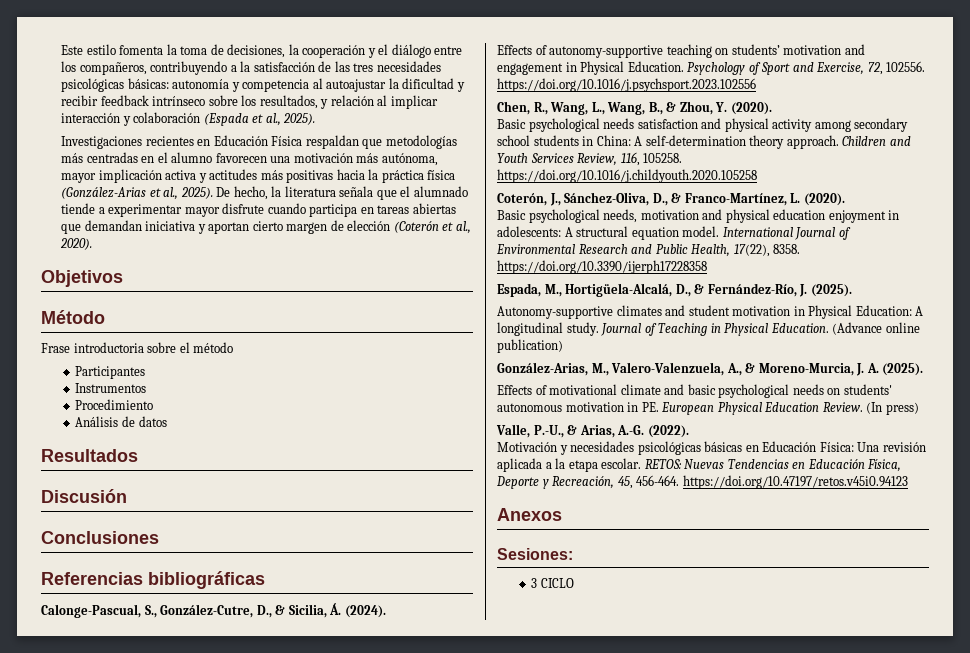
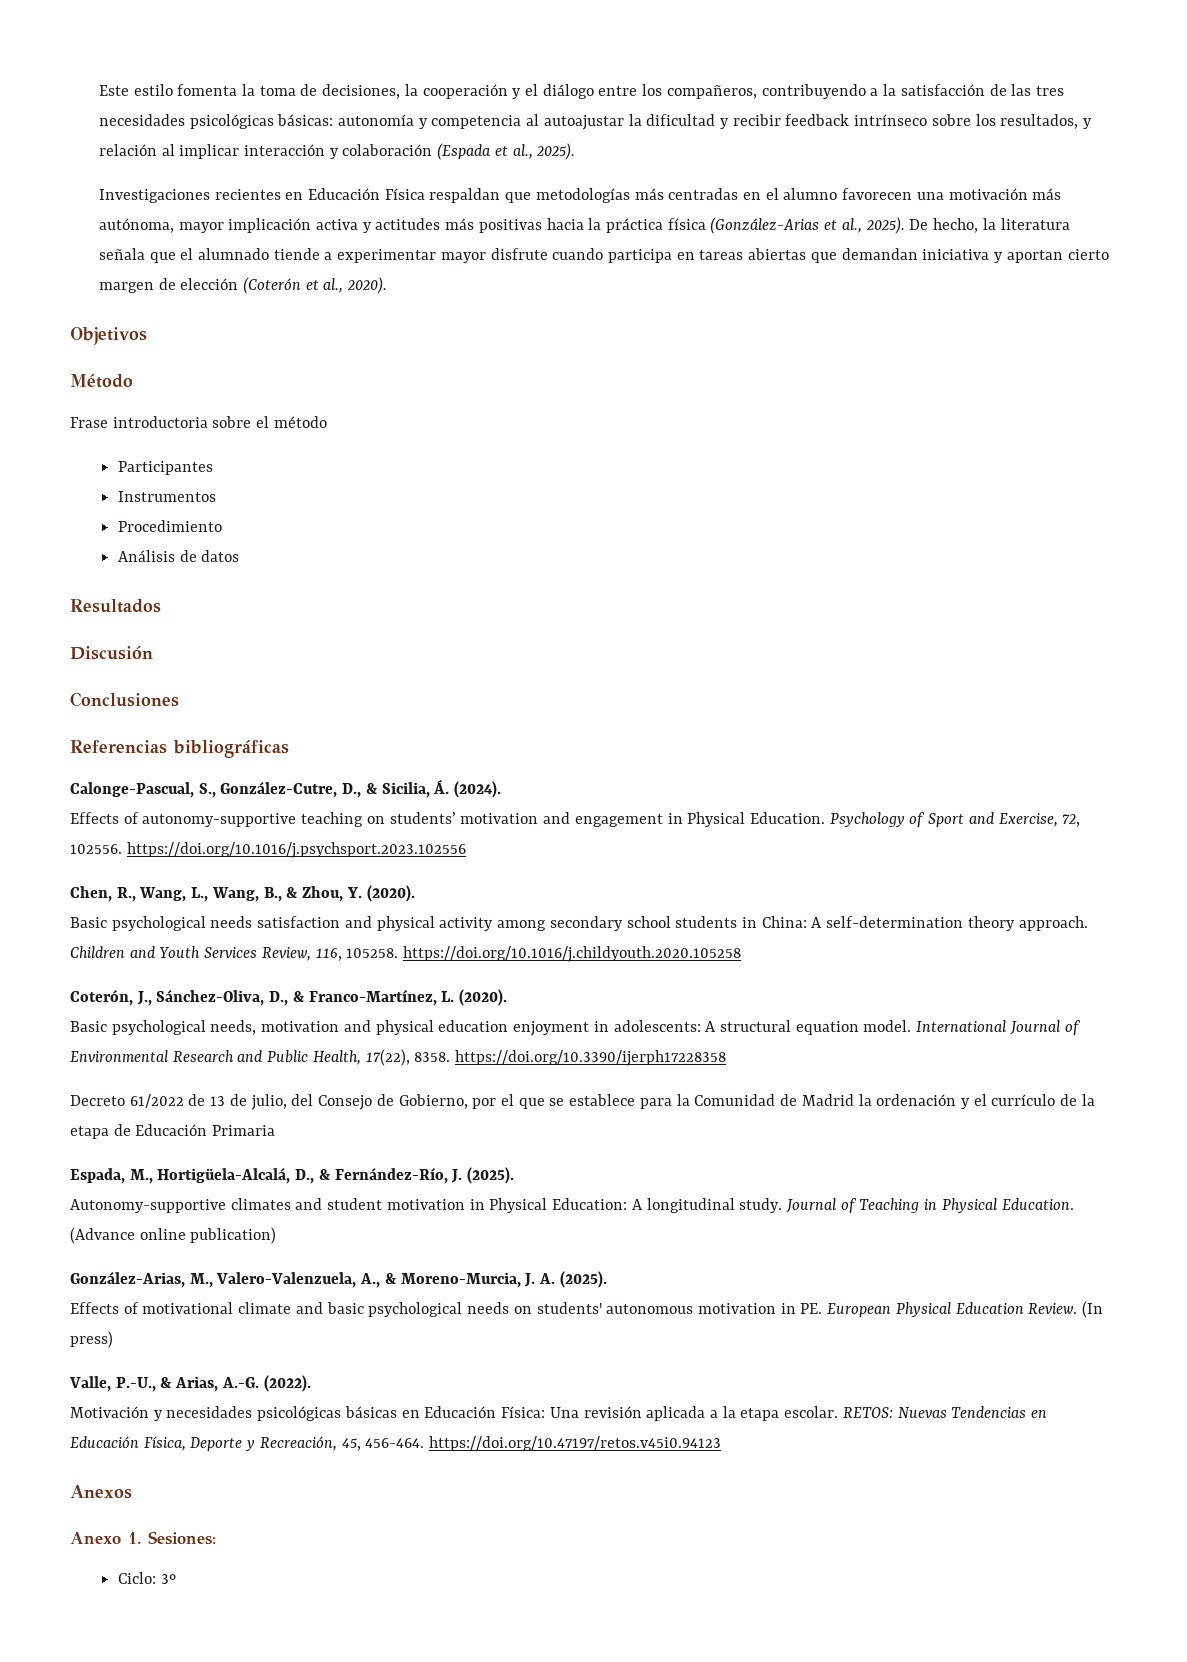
+ Decreto 61/2022 de 13 de julio, del Consejo de Gobierno, por el que se establece para la Comunidad de Madrid la ordenación y el currículo de la etapa de Educación Primaria
- Sesiones:
+ Anexo 1. Sesiones:
- 3 CICLO
+ Ciclo: 3º

